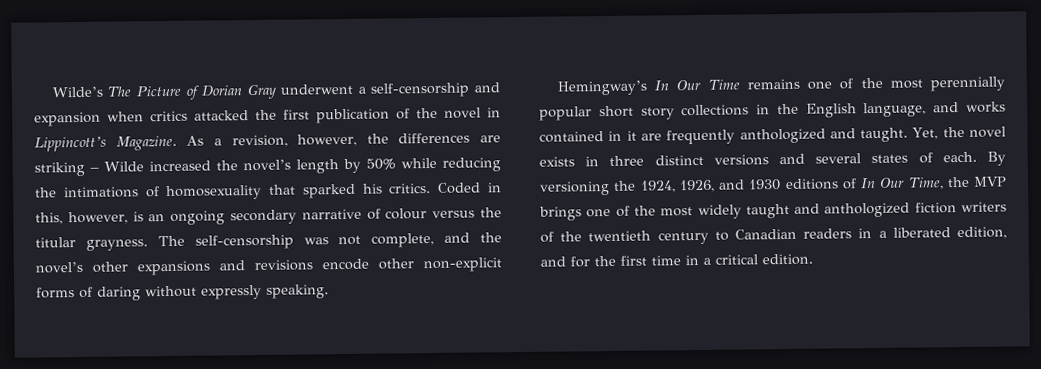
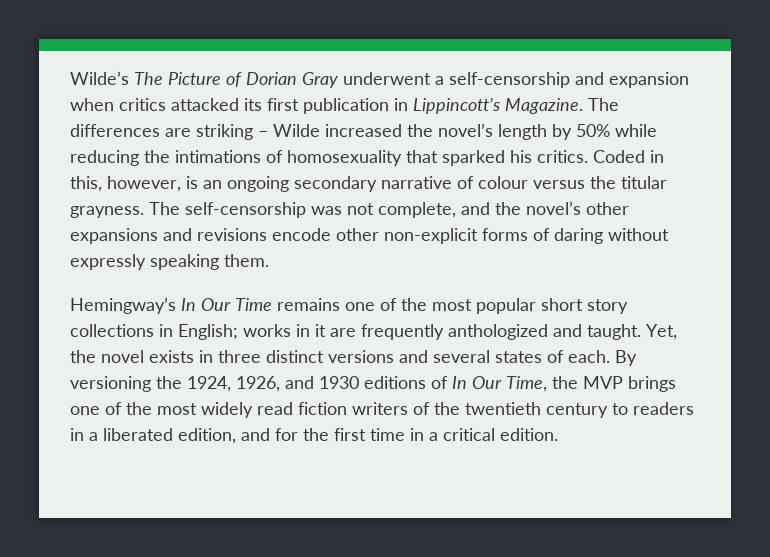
- Wilde’s The Picture of Dorian Gray underwent a self-censorship and expansion when critics attacked the first publication of the novel in Lippincott’s Magazine. As a revision, however, the differences are striking – Wilde increased the novel’s length by 50% while reducing the intimations of homosexuality that sparked his critics.
+ Wilde’s The Picture of Dorian Gray underwent a self-censorship and expansion when critics attacked its first publication in Lippincott’s Magazine. The differences are striking – Wilde increased the novel’s length by 50% while reducing the intimations of homosexuality that sparked his critics.
- The self-censorship was not complete, and the novel’s other expansions and revisions encode other non-explicit forms of daring without expressly speaking.
+ The self-censorship was not complete, and the novel’s other expansions and revisions encode other non-explicit forms of daring without expressly speaking them.
- Hemingway’s In Our Time remains one of the most perennially popular short story collections in the English language, and works contained in it are frequently anthologized and taught.
+ Hemingway’s In Our Time remains one of the most popular short story collections in English; works in it are frequently anthologized and taught.
- By versioning the 1924, 1926, and 1930 editions of In Our Time, the MVP brings one of the most widely taught and anthologized fiction writers of the twentieth century to Canadian readers in a liberated edition, and for the first time in a critical edition.
+ By versioning the 1924, 1926, and 1930 editions of In Our Time, the MVP brings one of the most widely read fiction writers of the twentieth century to readers in a liberated edition, and for the first time in a critical edition.

